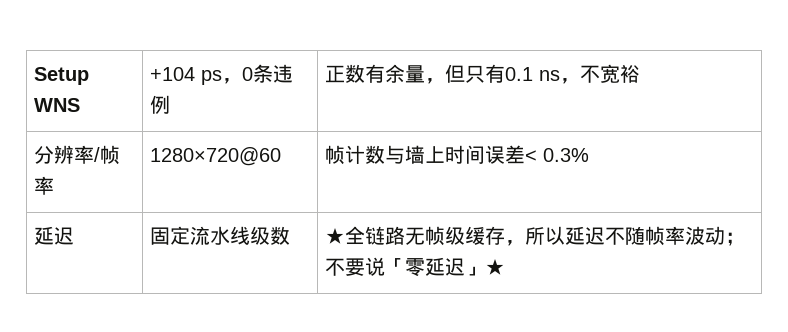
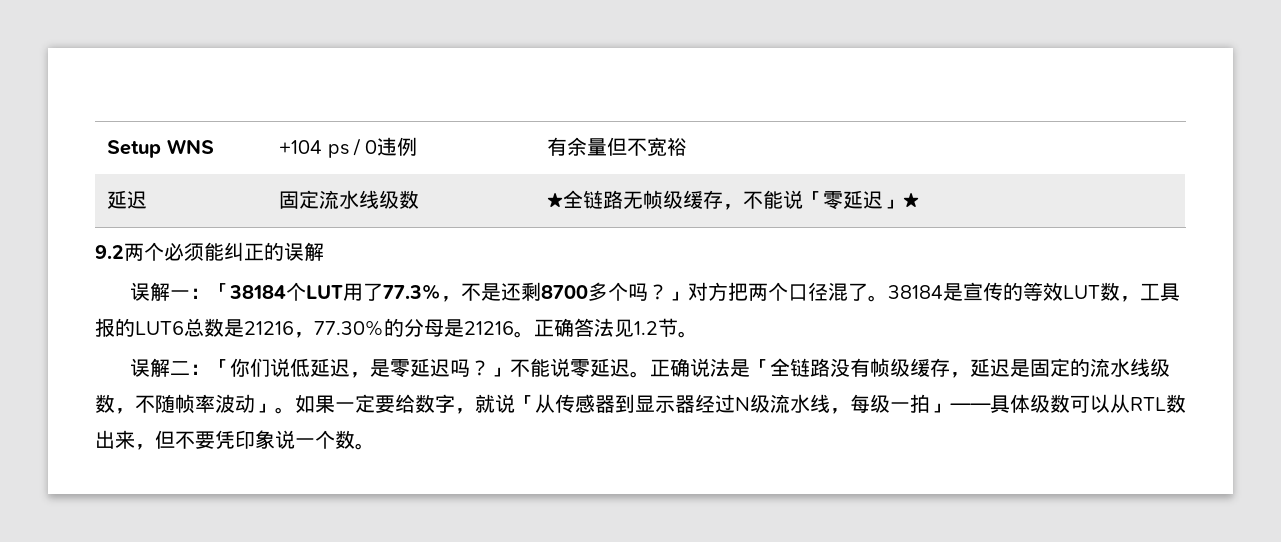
- Setup WNS | +104 ps，0条违例 | 正数有余量，但只有0.1 ns，不宽裕
- 分辨率/帧率 | 1280×720@60 | 帧计数与墙上时间误差< 0.3%
+ Setup WNS | +104 ps / 0违例 | 有余量但不宽裕
- 延迟 | 固定流水线级数 | ★全链路无帧级缓存，所以延迟不随帧率波动；不要说「零延迟」★
+ 延迟 | 固定流水线级数 | ★全链路无帧级缓存，不能说「零延迟」★
+ 9.2两个必须能纠正的误解
+ 误解一：「38184个LUT用了77.3%，不是还剩8700多个吗？」对方把两个口径混了。38184是宣传的等效LUT数，工具报的LUT6总数是21216，77.30%的分母是21216。正确答法见1.2节。
+ 误解二：「你们说低延迟，是零延迟吗？」不能说零延迟。正确说法是「全链路没有帧级缓存，延迟是固定的流水线级数，不随帧率波动」。如果一定要给数字，就说「从传感器到显示器经过N级流水线，每级一拍」——具体级数可以从RTL数出来，但不要凭印象说一个数。

